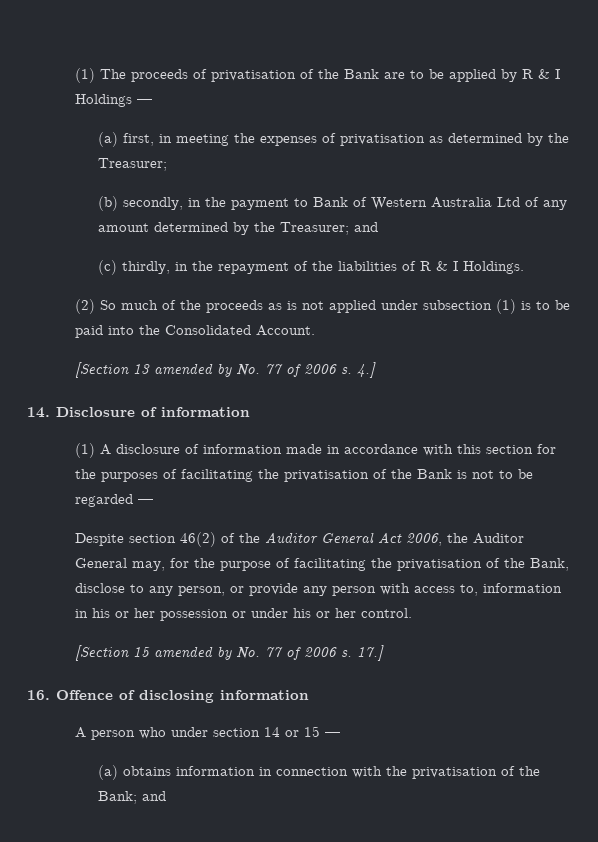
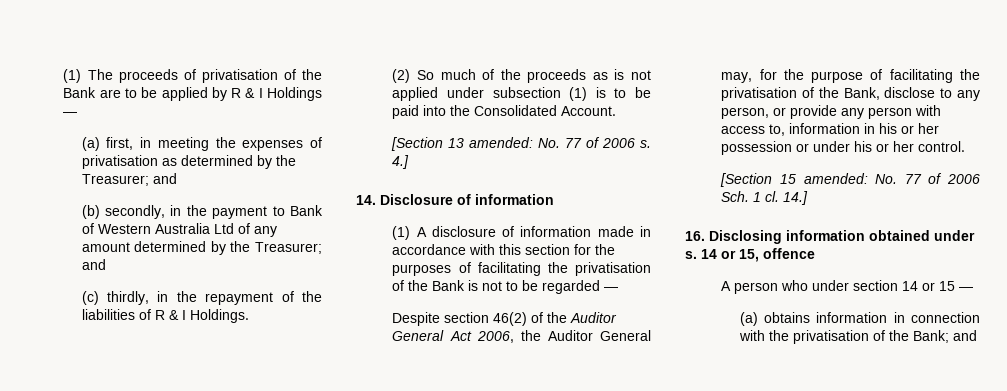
- (a) first, in meeting the expenses of privatisation as determined by the Treasurer;
+ (a) first, in meeting the expenses of privatisation as determined by the Treasurer; and
- [Section 13 amended by No. 77 of 2006 s.
+ [Section 13 amended: No. 77 of 2006 s.
- [Section 15 amended by No. 77 of 2006 s. 17.]
- 16. Offence of disclosing information
+ [Section 15 amended: No. 77 of 2006 Sch. 1 cl. 14.]
+ 16. Disclosing information obtained under s. 14 or 15, offence

